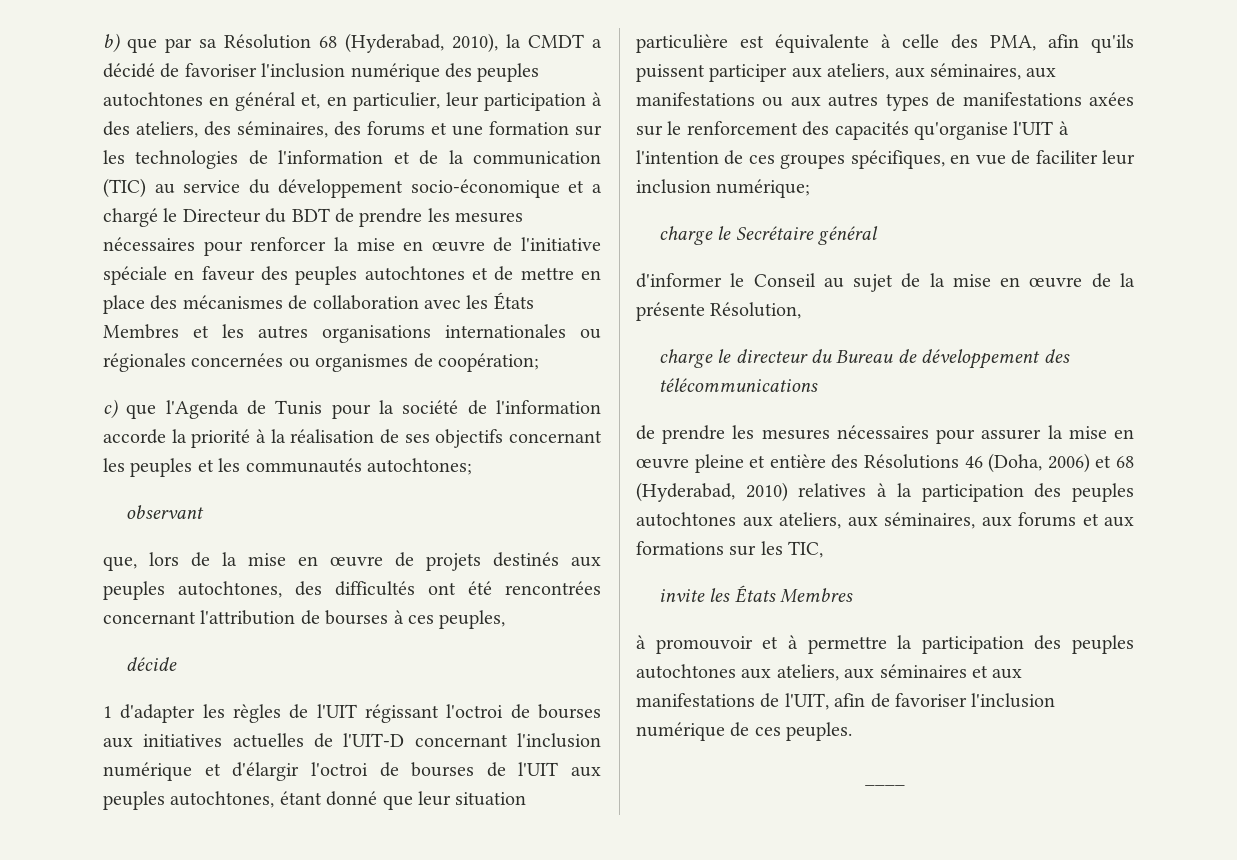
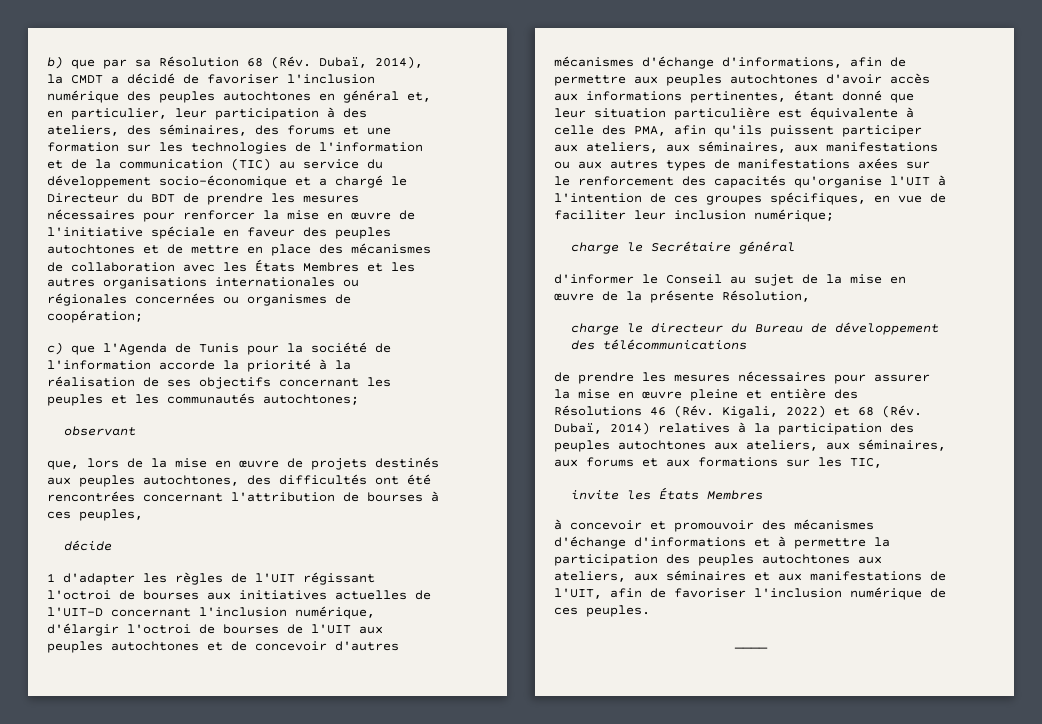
- b) que par sa Résolution 68 (Hyderabad, 2010), la CMDT a décidé de favoriser l'inclusion numérique des peuples autochtones en général et, en particulier, leur participation à des ateliers, des séminaires, des forums et une formation sur les technologies de l'information et de la communication (TIC) au service du développement socio-économique et a chargé le Directeur du BDT de prendre les mesures nécessaires pour renforcer la mise en œuvre de l'initiative spéciale en faveur des peuples autochtones et de mettre en place des mécanismes de collaboration avec les États Membres et les autres organisations internationales ou régionales concernées ou organismes de coopération;
+ b) que par sa Résolution 68 (Rév. Dubaï, 2014), la CMDT a décidé de favoriser l'inclusion numérique des peuples autochtones en général et, en particulier, leur participation à des ateliers, des séminaires, des forums et une formation sur les technologies de l'information et de la communication (TIC) au service du développement socio-économique et a chargé le Directeur du BDT de prendre les mesures nécessaires pour renforcer la mise en œuvre de l'initiative spéciale en faveur des peuples autochtones et de mettre en place des mécanismes de collaboration avec les États Membres et les autres organisations internationales ou régionales concernées ou organismes de coopération;
- 1 d'adapter les règles de l'UIT régissant l'octroi de bourses aux initiatives actuelles de l'UIT-D concernant l'inclusion numérique et d'élargir l'octroi de bourses de l'UIT aux peuples autochtones, étant donné que leur situation particulière est équivalente à celle des PMA, afin qu'ils puissent participer aux ateliers, aux séminaires, aux manifestations ou aux autres types de manifestations axées sur le renforcement des capacités qu'organise l'UIT à l'intention de ces groupes spécifiques, en vue de faciliter leur inclusion numérique;
+ 1 d'adapter les règles de l'UIT régissant l'octroi de bourses aux initiatives actuelles de l'UIT-D concernant l'inclusion numérique, d'élargir l'octroi de bourses de l'UIT aux peuples autochtones et de concevoir d'autres mécanismes d'échange d'informations, afin de permettre aux peuples autochtones d'avoir accès aux informations pertinentes, étant donné que leur situation particulière est équivalente à celle des PMA, afin qu'ils puissent participer aux ateliers, aux séminaires, aux manifestations ou aux autres types de manifestations axées sur le renforcement des capacités qu'organise l'UIT à l'intention de ces groupes spécifiques, en vue de faciliter leur inclusion numérique;
- de prendre les mesures nécessaires pour assurer la mise en œuvre pleine et entière des Résolutions 46 (Doha, 2006) et 68 (Hyderabad, 2010) relatives à la participation des peuples autochtones aux ateliers, aux séminaires, aux forums et aux formations sur les TIC,
+ de prendre les mesures nécessaires pour assurer la mise en œuvre pleine et entière des Résolutions 46 (Rév. Kigali, 2022) et 68 (Rév. Dubaï, 2014) relatives à la participation des peuples autochtones aux ateliers, aux séminaires, aux forums et aux formations sur les TIC,
- à promouvoir et à permettre la participation des peuples autochtones aux ateliers, aux séminaires et aux manifestations de l'UIT, afin de favoriser l'inclusion numérique de ces peuples.
+ à concevoir et promouvoir des mécanismes d'échange d'informations et à permettre la participation des peuples autochtones aux ateliers, aux séminaires et aux manifestations de l'UIT, afin de favoriser l'inclusion numérique de ces peuples.

